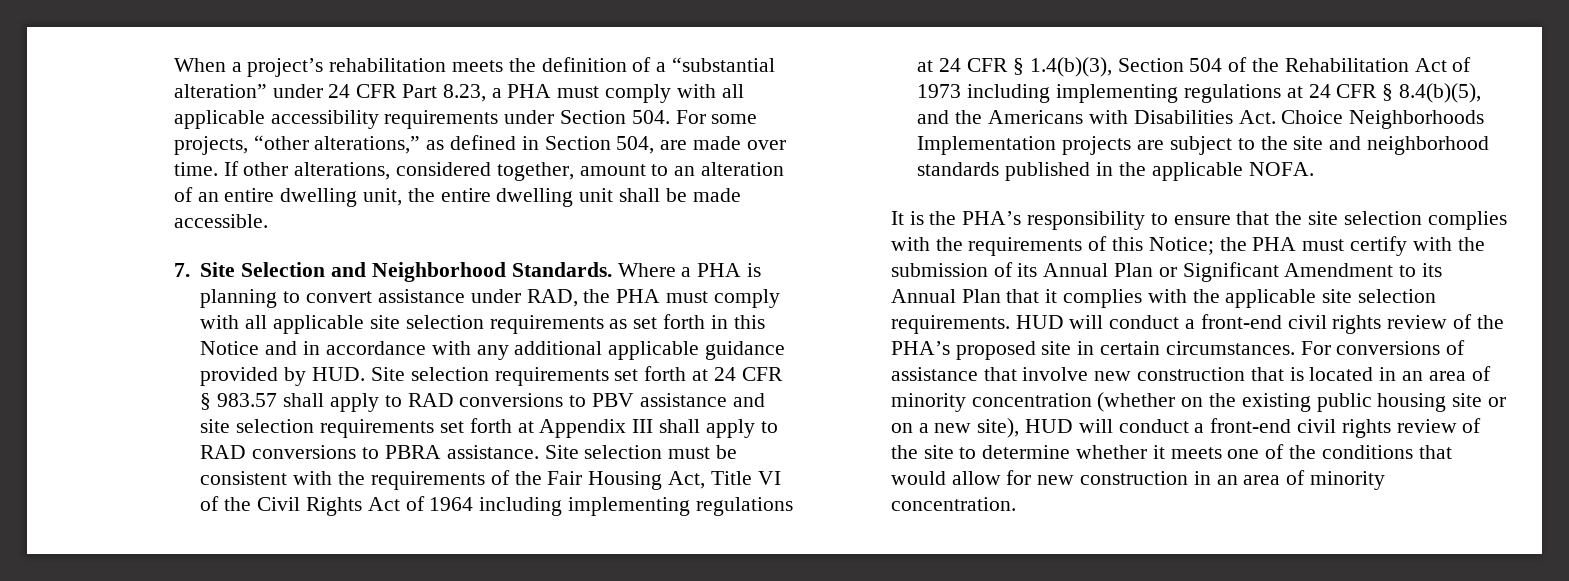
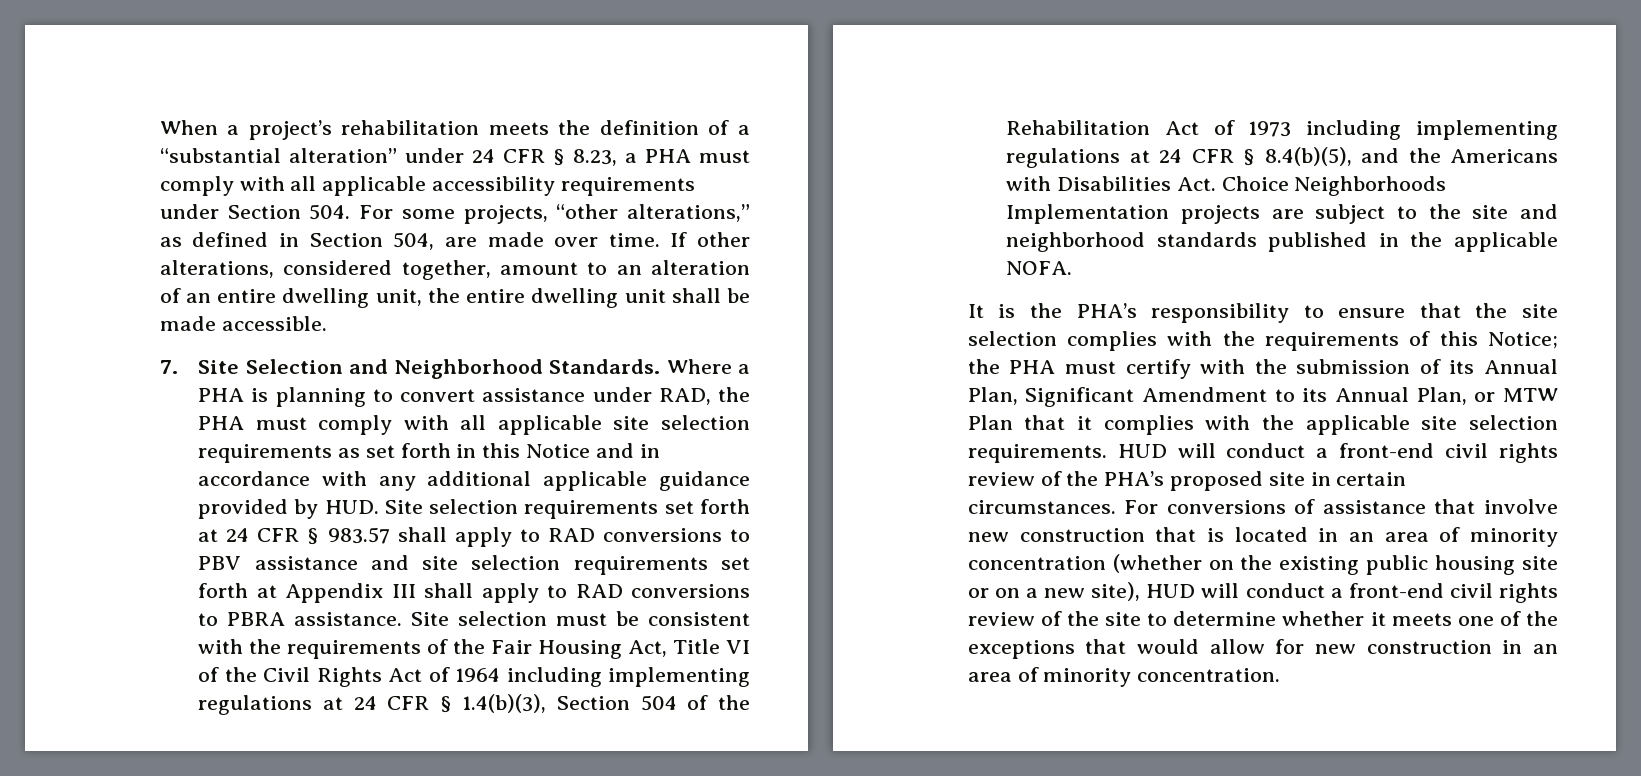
- When a project’s rehabilitation meets the definition of a “substantial alteration” under 24 CFR Part 8.23, a PHA must comply with all applicable accessibility requirements under Section 504. For some projects, “other alterations,” as defined in Section 504, are made over time.
+ When a project’s rehabilitation meets the definition of a “substantial alteration” under 24 CFR § 8.23, a PHA must comply with all applicable accessibility requirements under Section 504. For some projects, “other alterations,” as defined in Section 504, are made over time.
- It is the PHA’s responsibility to ensure that the site selection complies with the requirements of this Notice; the PHA must certify with the submission of its Annual Plan or Significant Amendment to its Annual Plan that it complies with the applicable site selection requirements.
+ It is the PHA’s responsibility to ensure that the site selection complies with the requirements of this Notice; the PHA must certify with the submission of its Annual Plan, Significant Amendment to its Annual Plan, or MTW Plan that it complies with the applicable site selection requirements.
- For conversions of assistance that involve new construction that is located in an area of minority concentration (whether on the existing public housing site or on a new site), HUD will conduct a front-end civil rights review of the site to determine whether it meets one of the conditions that would allow for new construction in an area of minority concentration.
+ For conversions of assistance that involve new construction that is located in an area of minority concentration (whether on the existing public housing site or on a new site), HUD will conduct a front-end civil rights review of the site to determine whether it meets one of the exceptions that would allow for new construction in an area of minority concentration.

